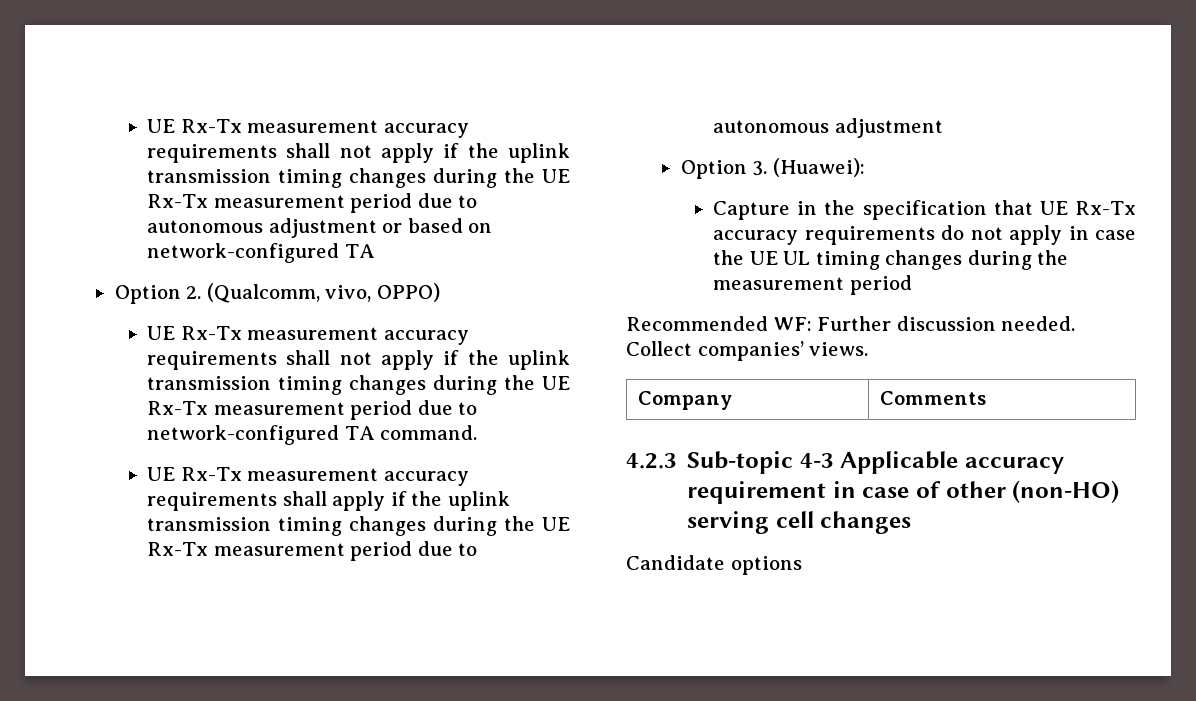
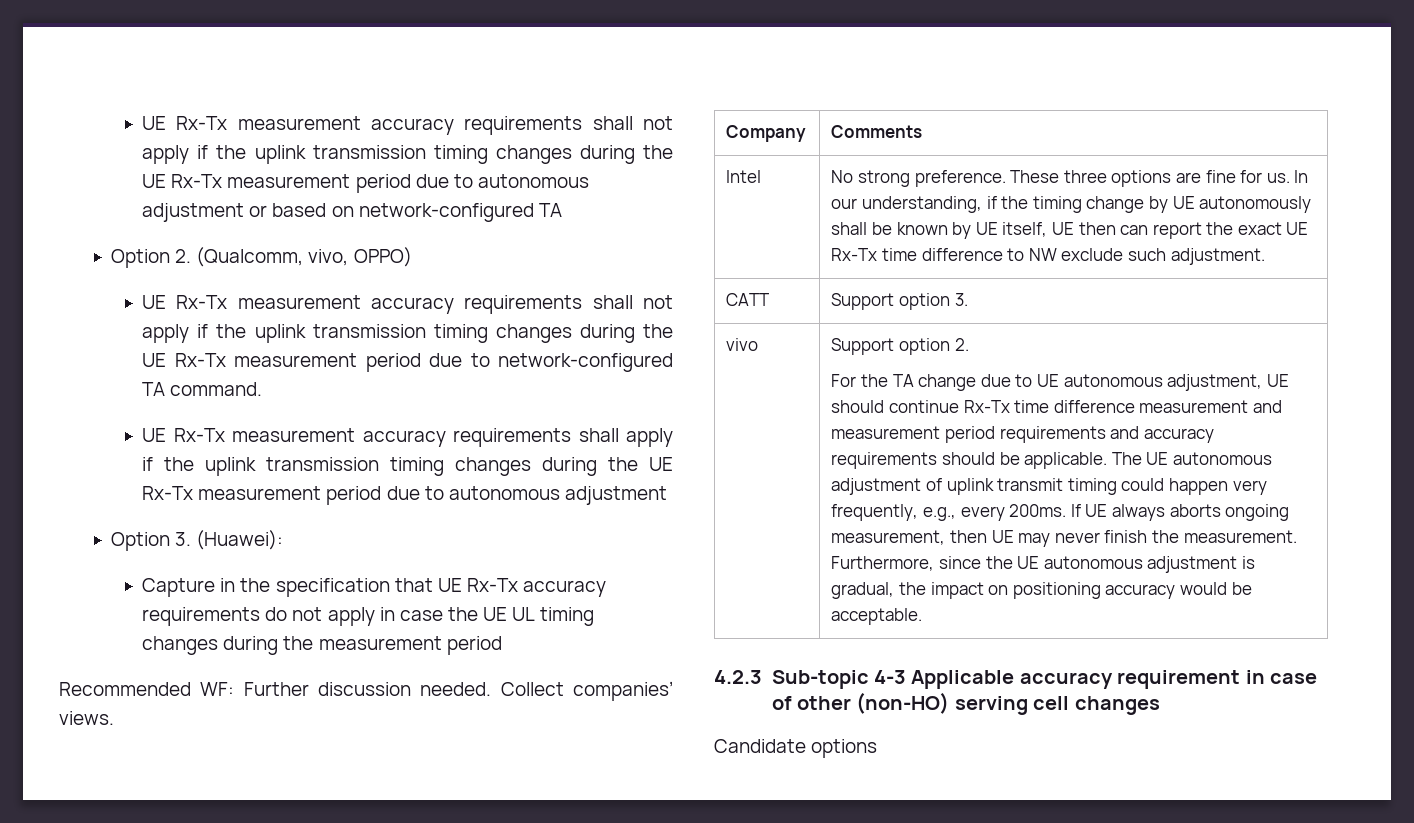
+ Intel | No strong preference. These three options are fine for us. In our understanding, if the timing change by UE autonomously shall be known by UE itself, UE then can report the exact UE Rx-Tx time difference to NW exclude such adjustment.
+ CATT | Support option 3.
+ vivo | Support option 2.
+ For the TA change due to UE autonomous adjustment, UE should continue Rx-Tx time difference measurement and measurement period requirements and accuracy requirements should be applicable. The UE autonomous adjustment of uplink transmit timing could happen very frequently, e.g., every 200ms. If UE always aborts ongoing measurement, then UE may never finish the measurement. Furthermore, since the UE autonomous adjustment is gradual, the impact on positioning accuracy would be acceptable.

